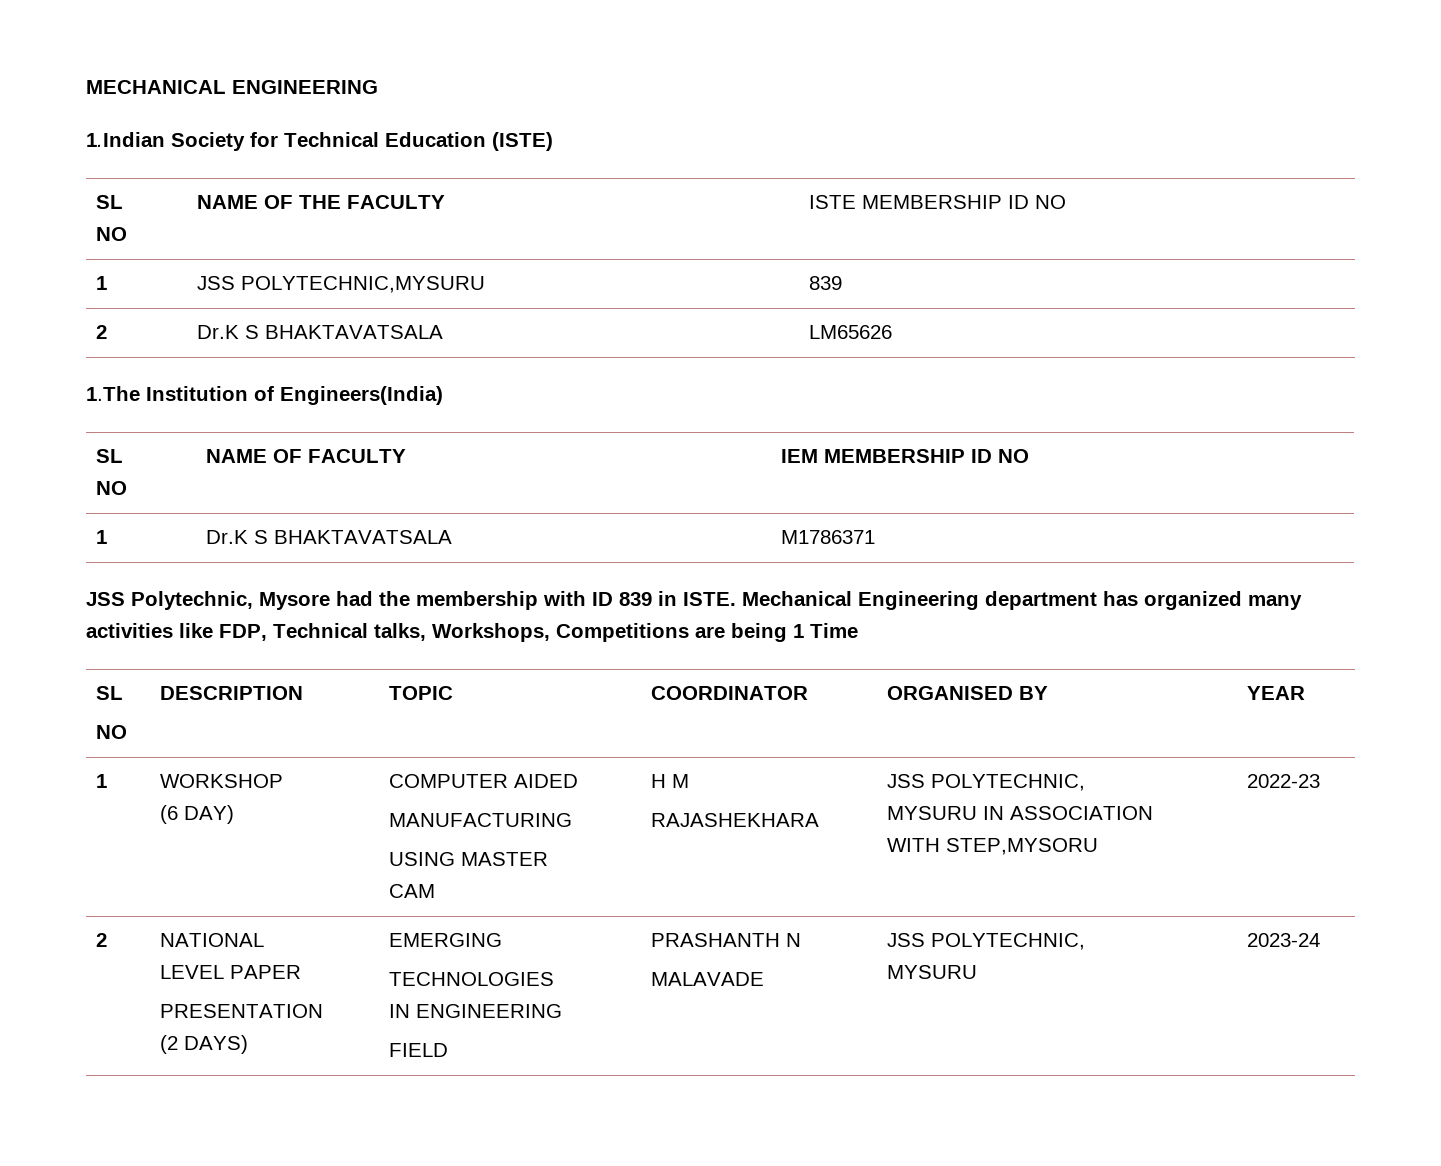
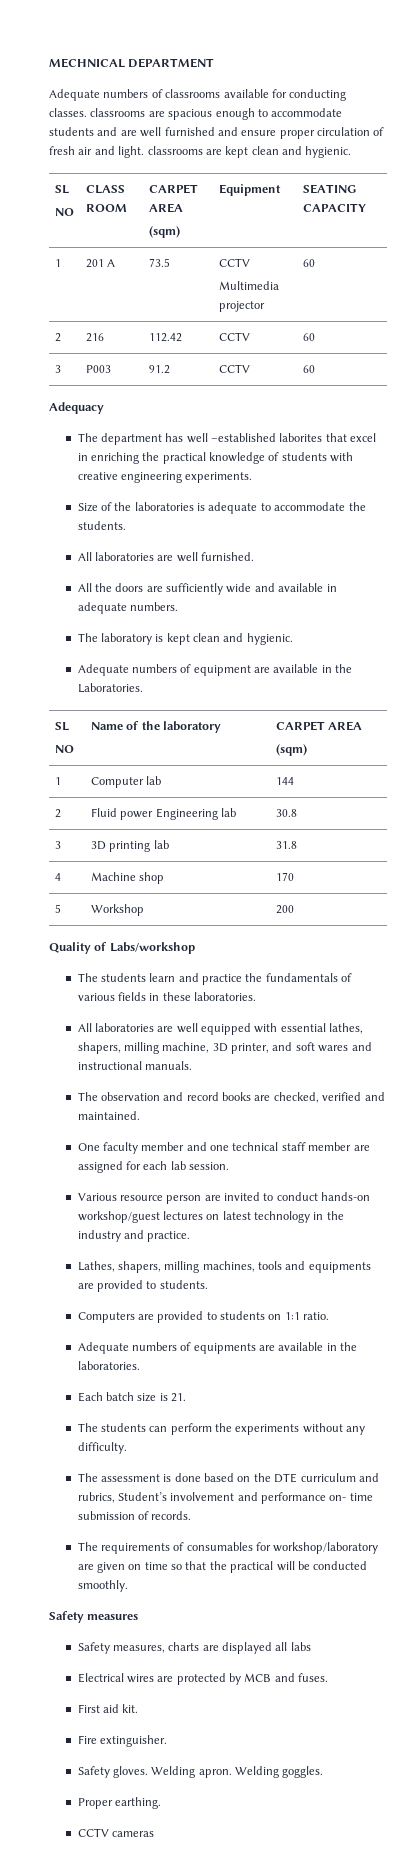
- MECHANICAL ENGINEERING
- 1.Indian Society for Technical Education (ISTE)
+ MECHNICAL DEPARTMENT
+ Adequate numbers of classrooms available for conducting classes. classrooms are spacious enough to accommodate students and are well furnished and ensure proper circulation of fresh air and light. classrooms are kept clean and hygienic.
  SL
- NO | NAME OF THE FACULTY | ISTE MEMBERSHIP ID NO
- 1 | JSS POLYTECHNIC,MYSURU | 839
- 2 | Dr.K S BHAKTAVATSALA | LM65626
- 1.The Institution of Engineers(India)
+ NO | CLASS ROOM | CARPET AREA
+ (sqm) | Equipment | SEATING CAPACITY
+ 1 | 201 A | 73.5 | CCTV
+ Multimedia projector | 60
+ 2 | 216 | 112.42 | CCTV | 60
+ 3 | P003 | 91.2 | CCTV | 60
+ Adequacy
+ The department has well –established laborites that excel in enriching the practical knowledge of students with creative engineering experiments.
+ Size of the laboratories is adequate to accommodate the students.
+ All laboratories are well furnished.
+ All the doors are sufficiently wide and available in adequate numbers.
+ The laboratory is kept clean and hygienic.
+ Adequate numbers of equipment are available in the Laboratories.
  SL
- NO | NAME OF FACULTY | IEM MEMBERSHIP ID NO
- 1 | Dr.K S BHAKTAVATSALA | M1786371
- JSS Polytechnic, Mysore had the membership with ID 839 in ISTE. Mechanical Engineering department has organized many activities like FDP, Technical talks, Workshops, Competitions are being 1 Time
- SL
- NO | DESCRIPTION | TOPIC | COORDINATOR | ORGANISED BY | YEAR
- 1 | WORKSHOP
- (6 DAY) | COMPUTER AIDED
- MANUFACTURING
- USING MASTER
- CAM | H M
- RAJASHEKHARA | JSS POLYTECHNIC,
- MYSURU IN ASSOCIATION
- WITH STEP,MYSORU | 2022-23
- 2 | NATIONAL
- LEVEL PAPER
- PRESENTATION
- (2 DAYS) | EMERGING
- TECHNOLOGIES
- IN ENGINEERING
- FIELD | PRASHANTH N
- MALAVADE | JSS POLYTECHNIC,
- MYSURU | 2023-24
+ NO | Name of the laboratory | CARPET AREA
+ (sqm)
+ 1 | Computer lab | 144
+ 2 | Fluid power Engineering lab | 30.8
+ 3 | 3D printing lab | 31.8
+ 4 | Machine shop | 170
+ 5 | Workshop | 200
+ Quality of Labs/workshop
+ The students learn and practice the fundamentals of various fields in these laboratories.
+ All laboratories are well equipped with essential lathes, shapers, milling machine, 3D printer, and soft wares and instructional manuals.
+ The observation and record books are checked, verified and maintained.
+ One faculty member and one technical staff member are assigned for each lab session.
+ Various resource person are invited to conduct hands-on workshop/guest lectures on latest technology in the industry and practice.
+ Lathes, shapers, milling machines, tools and equipments are provided to students.
+ Computers are provided to students on 1:1 ratio.
+ Adequate numbers of equipments are available in the laboratories.
+ Each batch size is 21.
+ The students can perform the experiments without any difficulty.
+ The assessment is done based on the DTE curriculum and rubrics, Student’s involvement and performance on- time submission of records.
+ The requirements of consumables for workshop/laboratory are given on time so that the practical will be conducted smoothly.
+ Safety measures
+ Safety measures, charts are displayed all labs
+ Electrical wires are protected by MCB and fuses.
+ First aid kit.
+ Fire extinguisher.
+ Safety gloves. Welding apron. Welding goggles.
+ Proper earthing.
+ CCTV cameras

